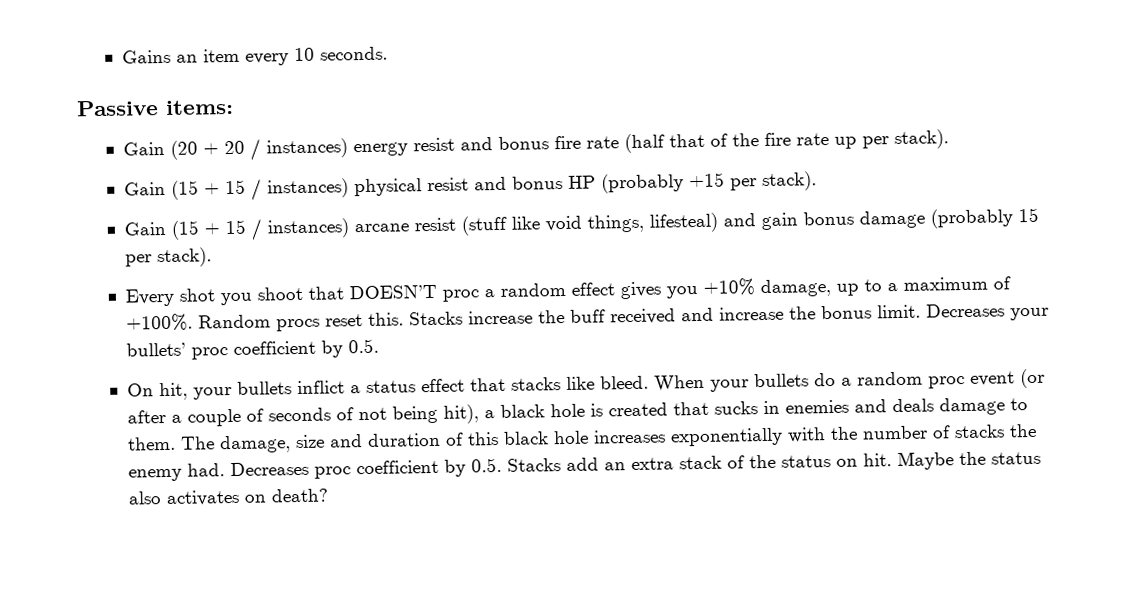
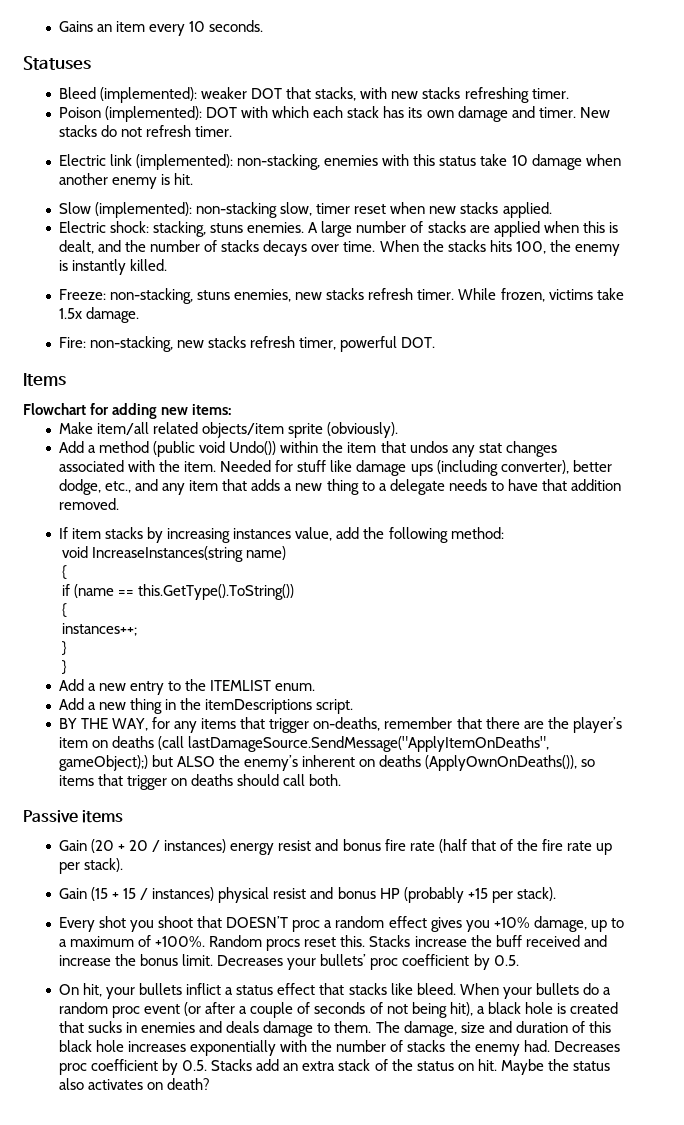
+ Statuses
+ Bleed (implemented): weaker DOT that stacks, with new stacks refreshing timer.
+ Poison (implemented): DOT with which each stack has its own damage and timer. New stacks do not refresh timer.
+ Electric link (implemented): non-stacking, enemies with this status take 10 damage when another enemy is hit.
+ Slow (implemented): non-stacking slow, timer reset when new stacks applied.
+ Electric shock: stacking, stuns enemies. A large number of stacks are applied when this is dealt, and the number of stacks decays over time. When the stacks hits 100, the enemy is instantly killed.
+ Freeze: non-stacking, stuns enemies, new stacks refresh timer. While frozen, victims take 1.5x damage.
+ Fire: non-stacking, new stacks refresh timer, powerful DOT.
+ Items
+ Flowchart for adding new items:
+ Make item/all related objects/item sprite (obviously).
+ Add a method (public void Undo()) within the item that undos any stat changes associated with the item. Needed for stuff like damage ups (including converter), better dodge, etc., and any item that adds a new thing to a delegate needs to have that addition removed.
+ If item stacks by increasing instances value, add the following method:
+ void IncreaseInstances(string name)
+ {
+ if (name == this.GetType().ToString())
+ {
+ instances++;
+ }
+ }
+ Add a new entry to the ITEMLIST enum.
+ Add a new thing in the itemDescriptions script.
+ BY THE WAY, for any items that trigger on-deaths, remember that there are the player’s item on deaths (call lastDamageSource.SendMessage("ApplyItemOnDeaths", gameObject);) but ALSO the enemy’s inherent on deaths (ApplyOwnOnDeaths()), so items that trigger on deaths should call both.
- Passive items:
+ Passive items
- Gain (15 + 15 / instances) arcane resist (stuff like void things, lifesteal) and gain bonus damage (probably 15 per stack).

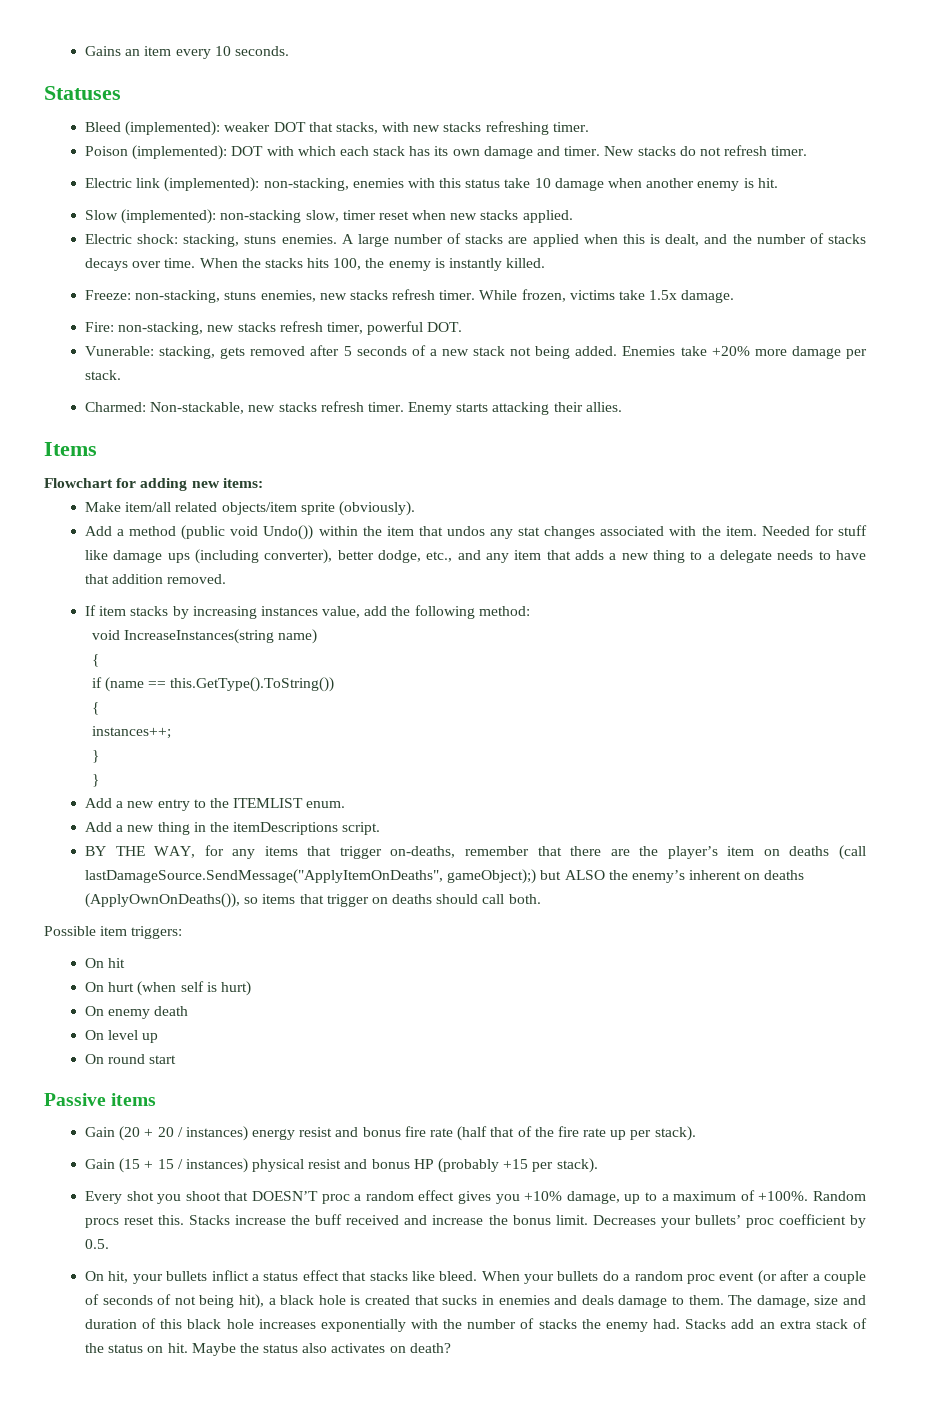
+ Vunerable: stacking, gets removed after 5 seconds of a new stack not being added. Enemies take +20% more damage per stack.
+ Charmed: Non-stackable, new stacks refresh timer. Enemy starts attacking their allies.
+ Possible item triggers:
+ On hit
+ On hurt (when self is hurt)
+ On enemy death
+ On level up
+ On round start
- Decreases proc coefficient by 0.5. Stacks add an extra stack of the status on hit.
+ Stacks add an extra stack of the status on hit.

